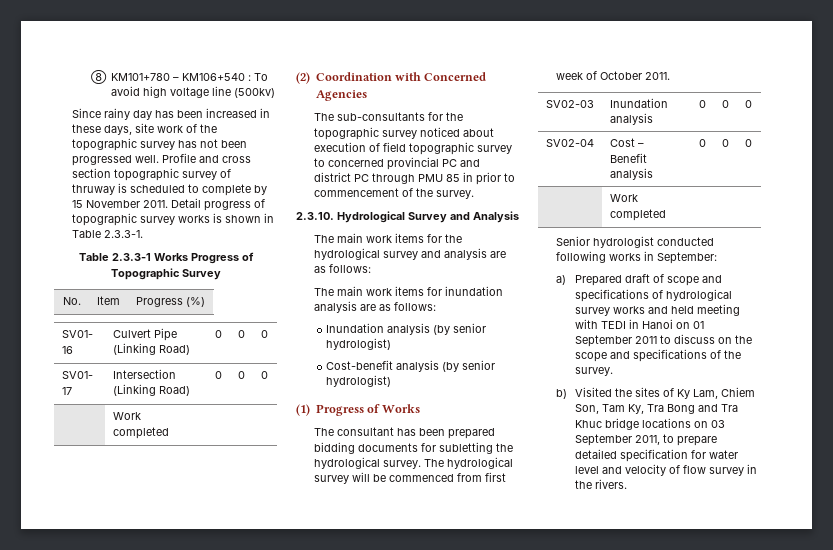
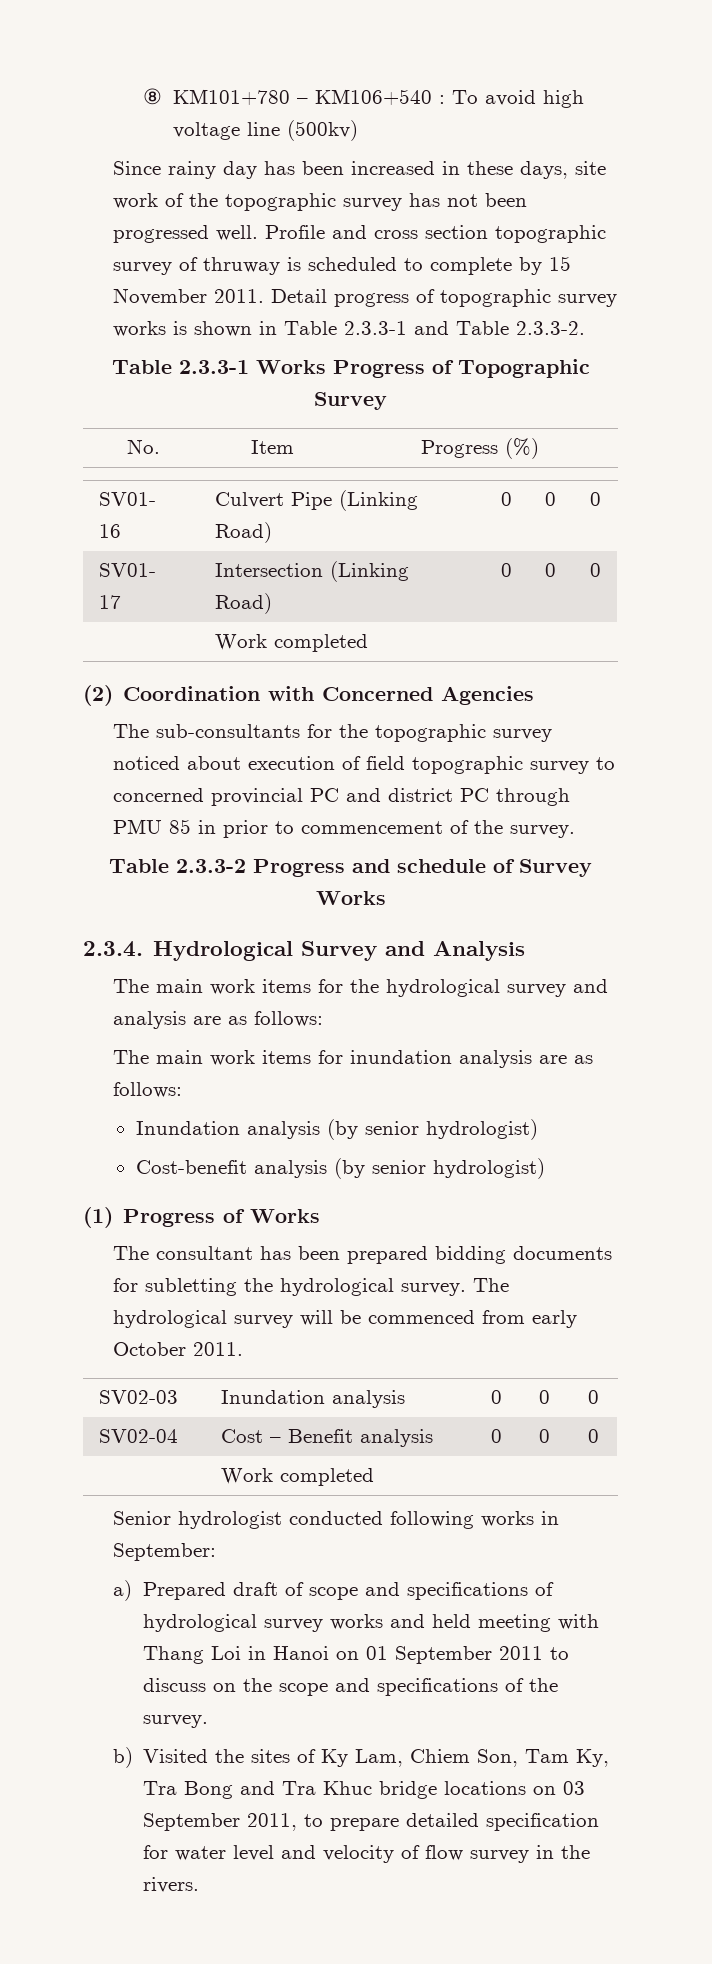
- Detail progress of topographic survey works is shown in Table 2.3.3-1.
+ Detail progress of topographic survey works is shown in Table 2.3.3-1 and Table 2.3.3-2.
- 2.3.10. Hydrological Survey and Analysis
+ Table 2.3.3-2 Progress and schedule of Survey Works
+ 2.3.4. Hydrological Survey and Analysis
- The hydrological survey will be commenced from first week of October 2011.
+ The hydrological survey will be commenced from early October 2011.
- a) Prepared draft of scope and specifications of hydrological survey works and held meeting with TEDI in Hanoi on 01 September 2011 to discuss on the scope and specifications of the survey.
+ a) Prepared draft of scope and specifications of hydrological survey works and held meeting with Thang Loi in Hanoi on 01 September 2011 to discuss on the scope and specifications of the survey.

